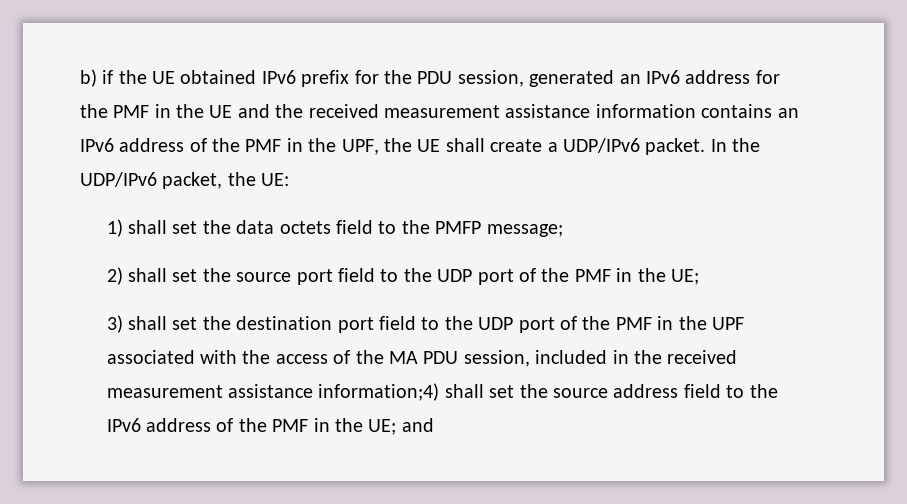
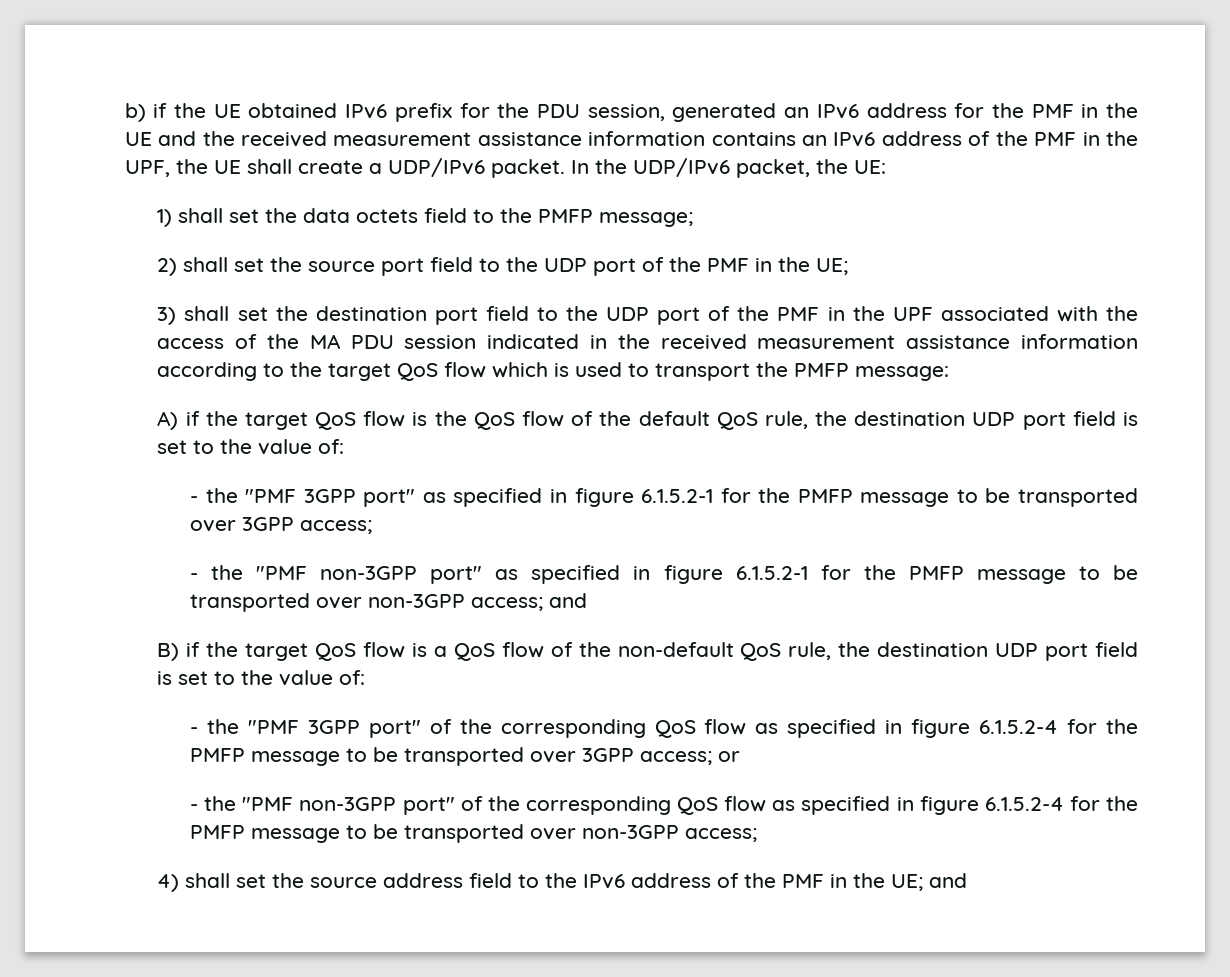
- 3) shall set the destination port field to the UDP port of the PMF in the UPF associated with the access of the MA PDU session, included in the received measurement assistance information;4) shall set the source address field to the IPv6 address of the PMF in the UE; and
+ 3) shall set the destination port field to the UDP port of the PMF in the UPF associated with the access of the MA PDU session indicated in the received measurement assistance information according to the target QoS flow which is used to transport the PMFP message:
+ A) if the target QoS flow is the QoS flow of the default QoS rule, the destination UDP port field is set to the value of:
+ - the "PMF 3GPP port" as specified in figure 6.1.5.2-1 for the PMFP message to be transported over 3GPP access;
+ - the "PMF non-3GPP port" as specified in figure 6.1.5.2-1 for the PMFP message to be transported over non-3GPP access; and
+ B) if the target QoS flow is a QoS flow of the non-default QoS rule, the destination UDP port field is set to the value of:
+ - the "PMF 3GPP port" of the corresponding QoS flow as specified in figure 6.1.5.2-4 for the PMFP message to be transported over 3GPP access; or
+ - the "PMF non-3GPP port" of the corresponding QoS flow as specified in figure 6.1.5.2-4 for the PMFP message to be transported over non-3GPP access;
+ 4) shall set the source address field to the IPv6 address of the PMF in the UE; and

